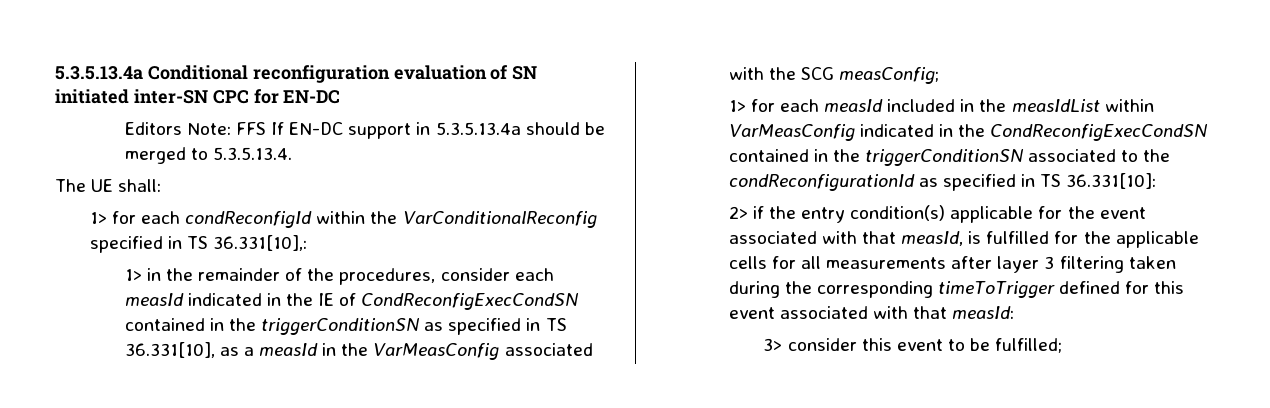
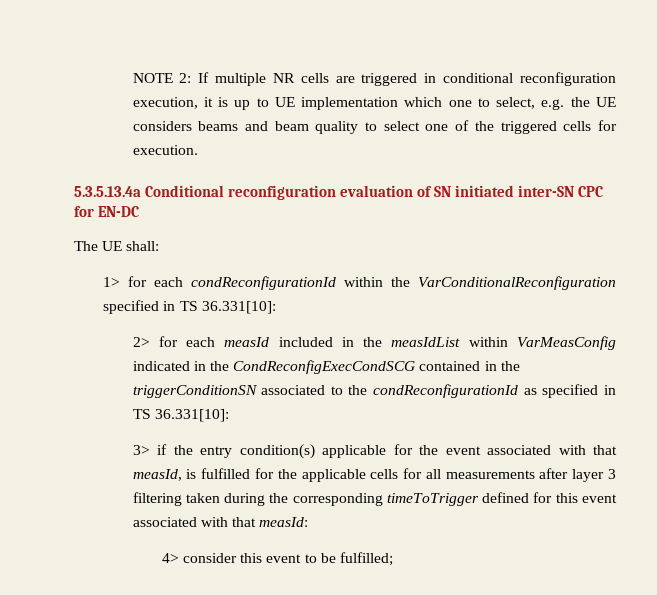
+ NOTE 2: If multiple NR cells are triggered in conditional reconfiguration execution, it is up to UE implementation which one to select, e.g. the UE considers beams and beam quality to select one of the triggered cells for execution.
- Editors Note: FFS If EN-DC support in 5.3.5.13.4a should be merged to 5.3.5.13.4.
- 1> for each condReconfigId within the VarConditionalReconfig specified in TS 36.331[10],:
- 1> in the remainder of the procedures, consider each measId indicated in the IE of CondReconfigExecCondSN contained in the triggerConditionSN as specified in TS 36.331[10], as a measId in the VarMeasConfig associated with the SCG measConfig;
- 1> for each measId included in the measIdList within VarMeasConfig indicated in the CondReconfigExecCondSN contained in the triggerConditionSN associated to the condReconfigurationId as specified in TS 36.331[10]:
+ 1> for each condReconfigurationId within the VarConditionalReconfiguration specified in TS 36.331[10]:
+ 2> for each measId included in the measIdList within VarMeasConfig indicated in the CondReconfigExecCondSCG contained in the triggerConditionSN associated to the condReconfigurationId as specified in TS 36.331[10]:
- 2> if the entry condition(s) applicable for the event associated with that measId, is fulfilled for the applicable cells for all measurements after layer 3 filtering taken during the corresponding timeToTrigger defined for this event associated with that measId:
+ 3> if the entry condition(s) applicable for the event associated with that measId, is fulfilled for the applicable cells for all measurements after layer 3 filtering taken during the corresponding timeToTrigger defined for this event associated with that measId:
- 3> consider this event to be fulfilled;
+ 4> consider this event to be fulfilled;

